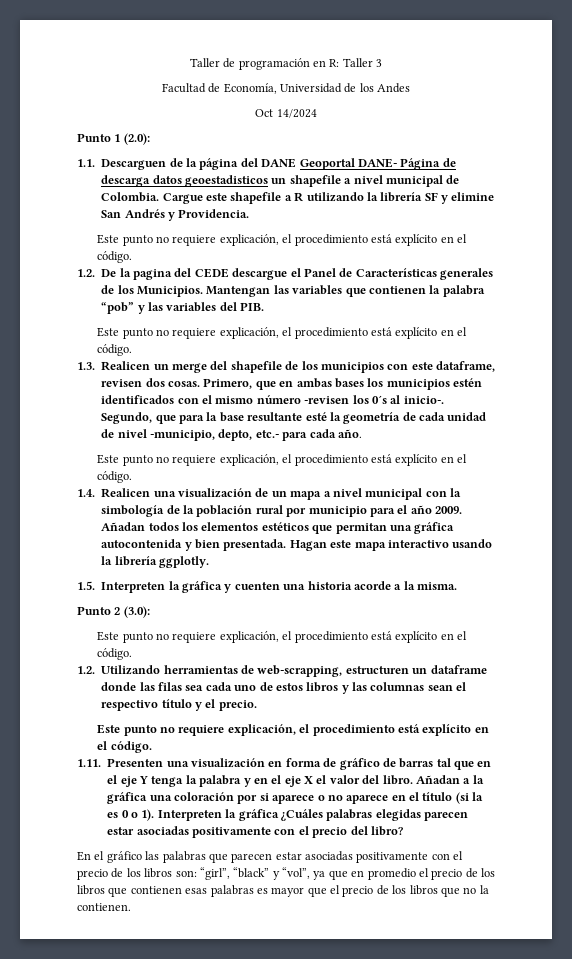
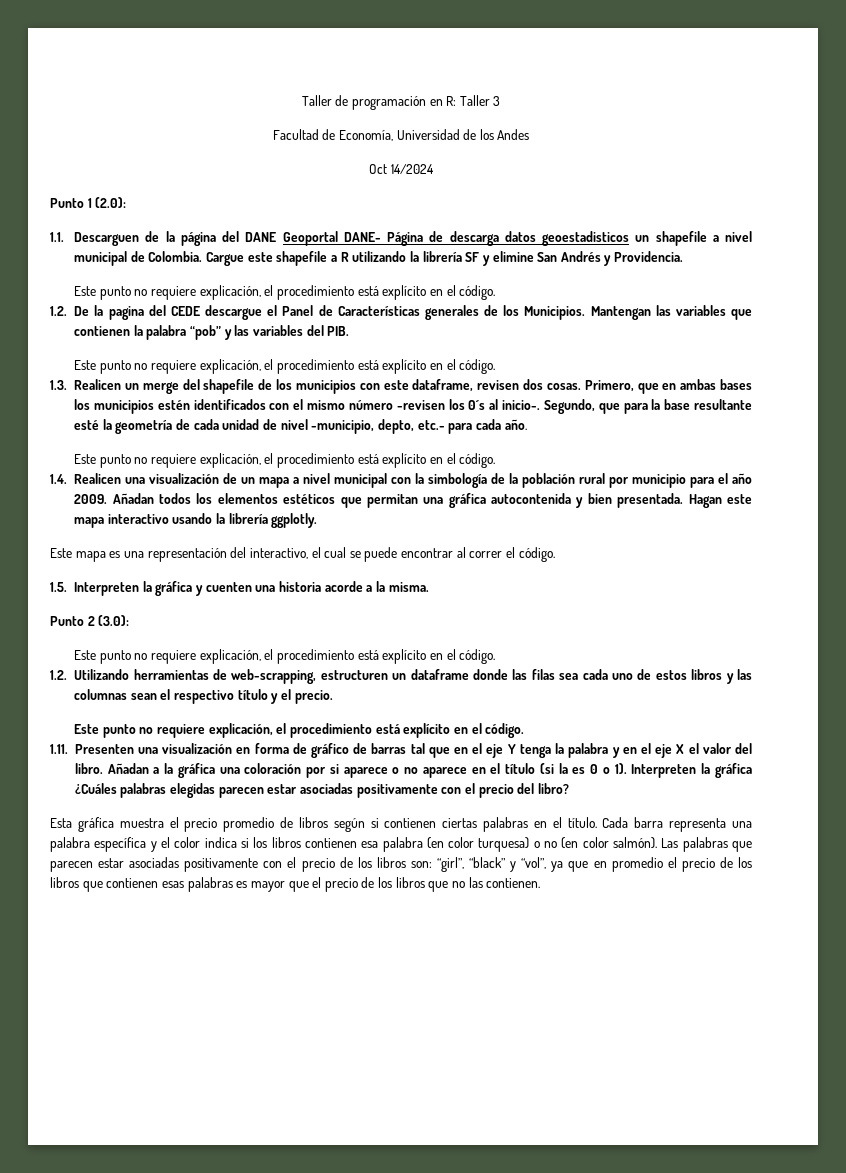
+ Este mapa es una representación del interactivo, el cual se puede encontrar al correr el código.
- En el gráfico las palabras que parecen estar asociadas positivamente con el precio de los libros son: “girl”, “black” y “vol”, ya que en promedio el precio de los libros que contienen esas palabras es mayor que el precio de los libros que no la contienen.
+ Esta gráfica muestra el precio promedio de libros según si contienen ciertas palabras en el título. Cada barra representa una palabra específica y el color indica si los libros contienen esa palabra (en color turquesa) o no (en color salmón). Las palabras que parecen estar asociadas positivamente con el precio de los libros son: “girl”, “black” y “vol”, ya que en promedio el precio de los libros que contienen esas palabras es mayor que el precio de los libros que no las contienen.

